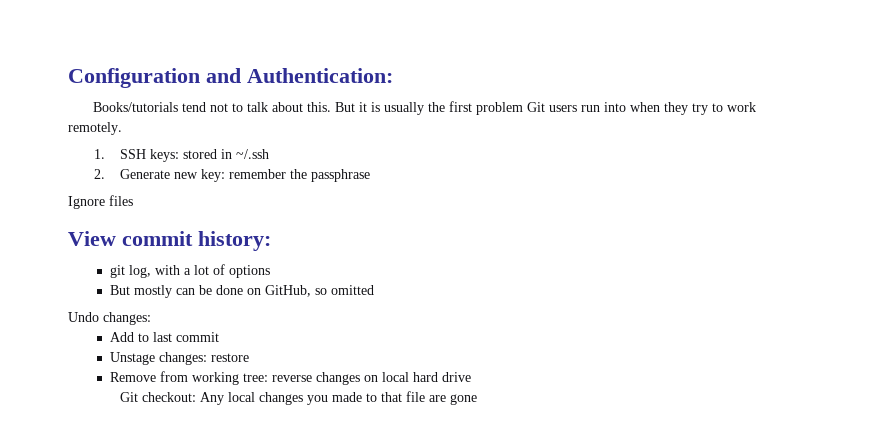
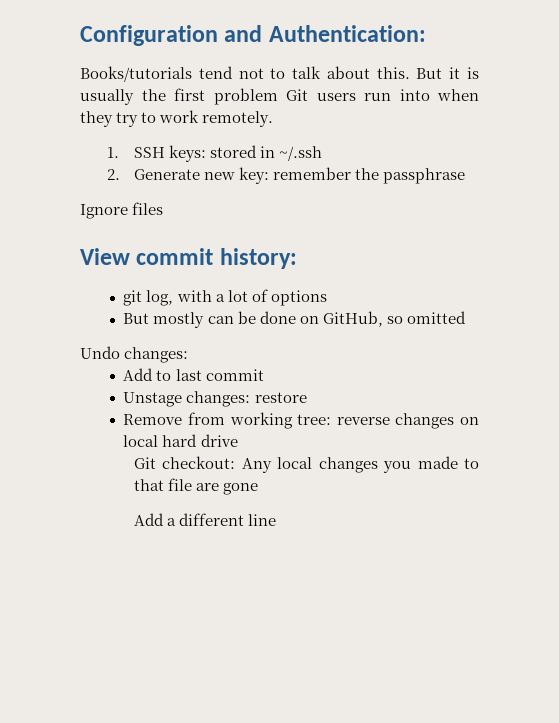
+ Add a different line

